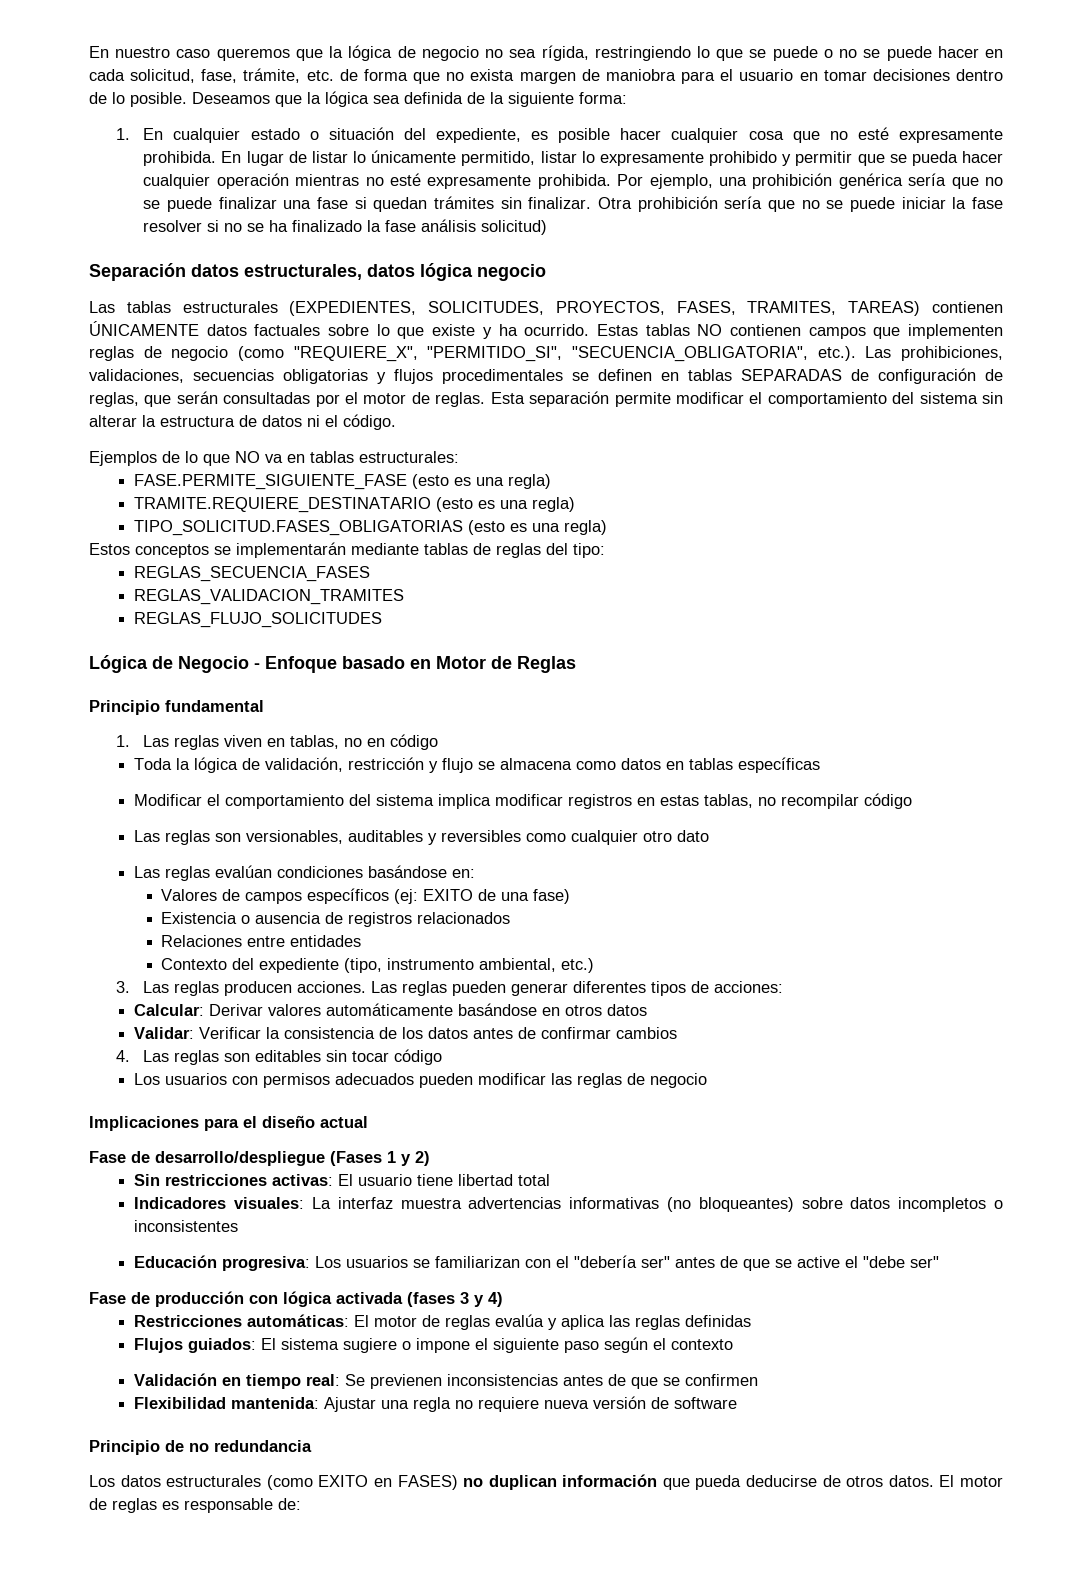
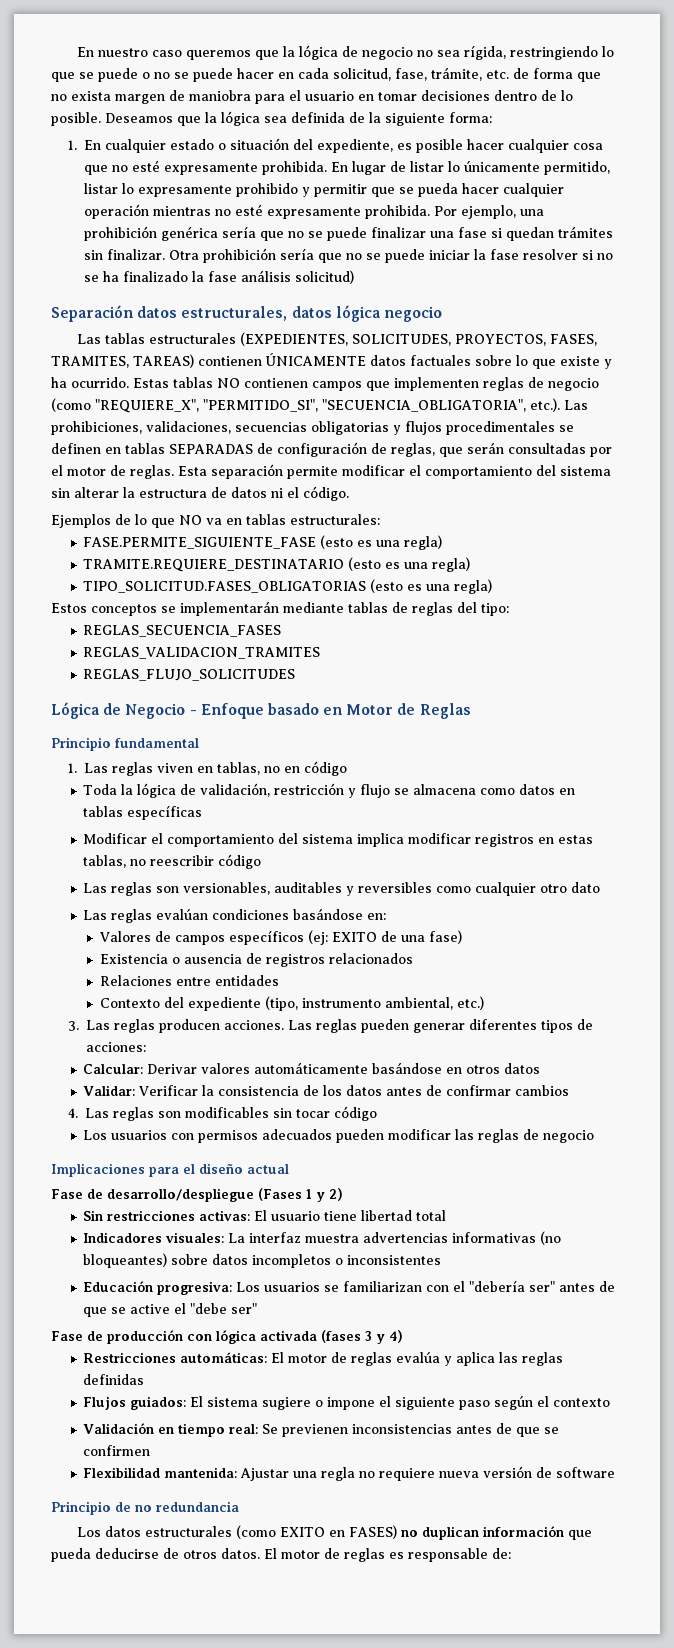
- Modificar el comportamiento del sistema implica modificar registros en estas tablas, no recompilar código
+ Modificar el comportamiento del sistema implica modificar registros en estas tablas, no reescribir código
- 4. Las reglas son editables sin tocar código
+ 4. Las reglas son modificables sin tocar código

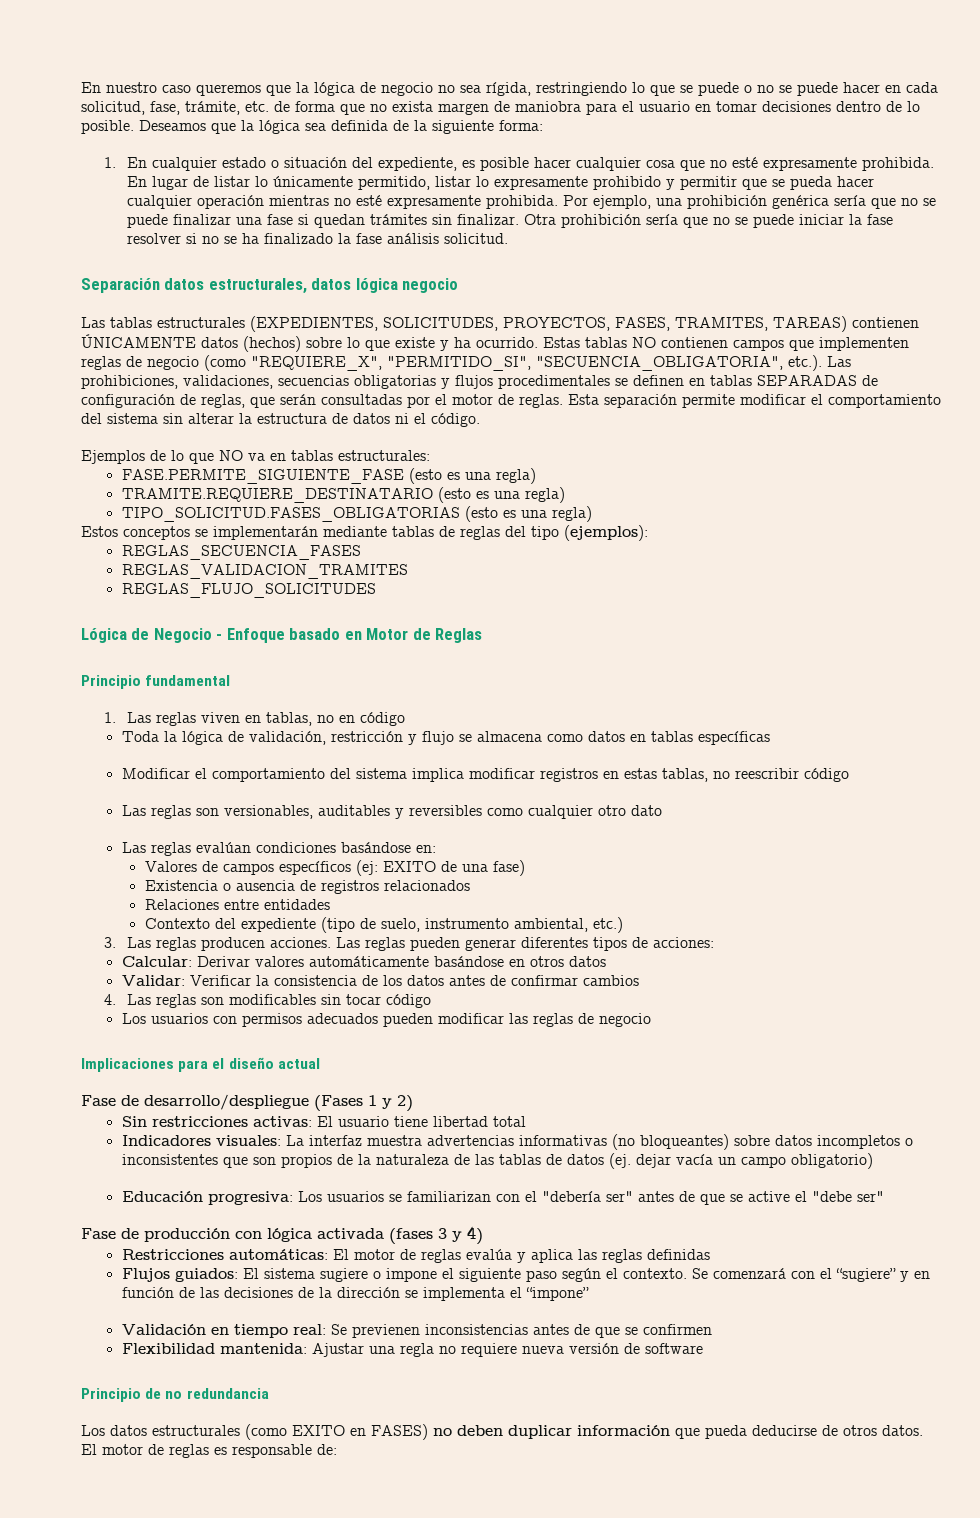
- Otra prohibición sería que no se puede iniciar la fase resolver si no se ha finalizado la fase análisis solicitud)
+ Otra prohibición sería que no se puede iniciar la fase resolver si no se ha finalizado la fase análisis solicitud.
- Las tablas estructurales (EXPEDIENTES, SOLICITUDES, PROYECTOS, FASES, TRAMITES, TAREAS) contienen ÚNICAMENTE datos factuales sobre lo que existe y ha ocurrido.
+ Las tablas estructurales (EXPEDIENTES, SOLICITUDES, PROYECTOS, FASES, TRAMITES, TAREAS) contienen ÚNICAMENTE datos (hechos) sobre lo que existe y ha ocurrido.
- Estos conceptos se implementarán mediante tablas de reglas del tipo:
+ Estos conceptos se implementarán mediante tablas de reglas del tipo (ejemplos):
- Contexto del expediente (tipo, instrumento ambiental, etc.)
+ Contexto del expediente (tipo de suelo, instrumento ambiental, etc.)
- Indicadores visuales: La interfaz muestra advertencias informativas (no bloqueantes) sobre datos incompletos o inconsistentes
+ Indicadores visuales: La interfaz muestra advertencias informativas (no bloqueantes) sobre datos incompletos o inconsistentes que son propios de la naturaleza de las tablas de datos (ej. dejar vacía un campo obligatorio)
- Flujos guiados: El sistema sugiere o impone el siguiente paso según el contexto
+ Flujos guiados: El sistema sugiere o impone el siguiente paso según el contexto. Se comenzará con el “sugiere” y en función de las decisiones de la dirección se implementa el “impone”
- Los datos estructurales (como EXITO en FASES) no duplican información que pueda deducirse de otros datos.
+ Los datos estructurales (como EXITO en FASES) no deben duplicar información que pueda deducirse de otros datos.

